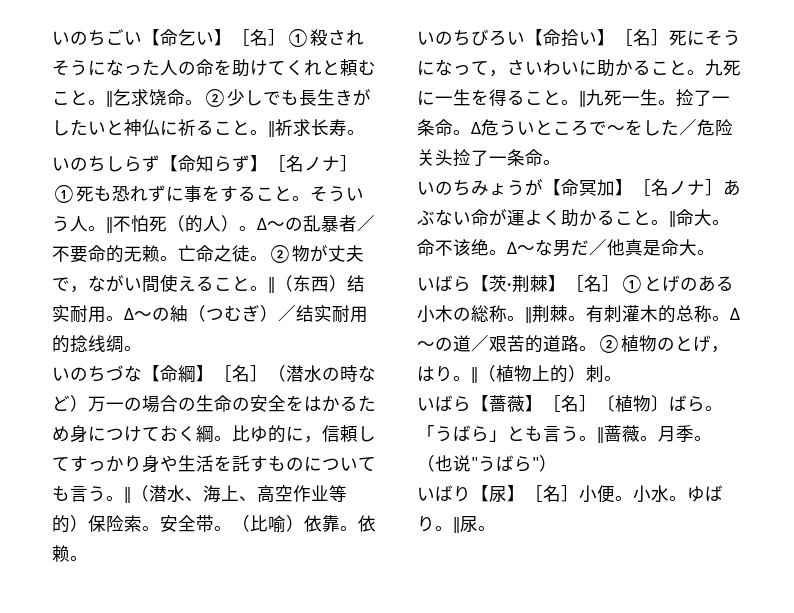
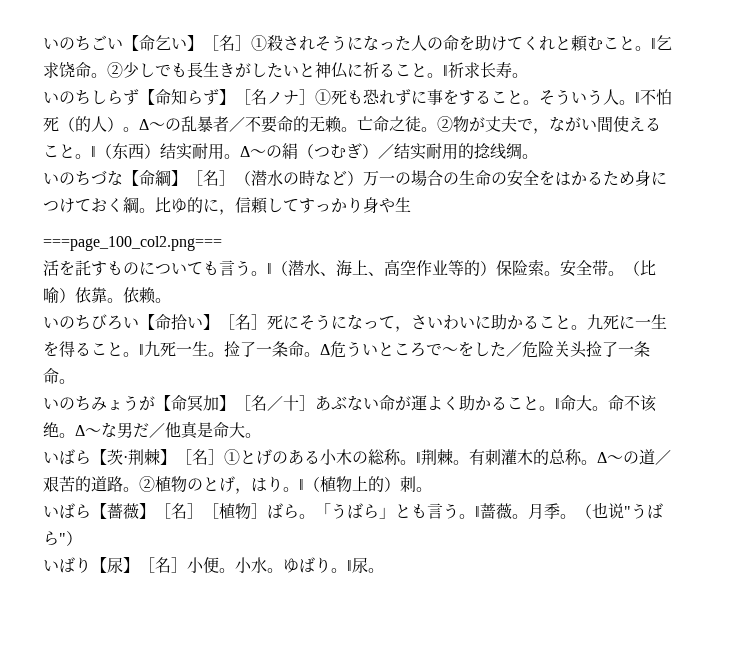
- Δ～の紬（つむぎ）／结实耐用的捻线绸。
+ Δ～の絹（つむぎ）／结实耐用的捻线绸。
- 比ゆ的に，信頼してすっかり身や生活を託すものについても言う。
+ 比ゆ的に，信頼してすっかり身や生
+ ===page_100_col2.png===
+ 活を託すものについても言う。
- いのちみょうが【命冥加】［名ノナ］あぶない命が運よく助かること。
+ いのちみょうが【命冥加】［名／十］あぶない命が運よく助かること。
- いばら【薔薇】［名］〔植物〕ばら。
+ いばら【薔薇】［名］［植物］ばら。

